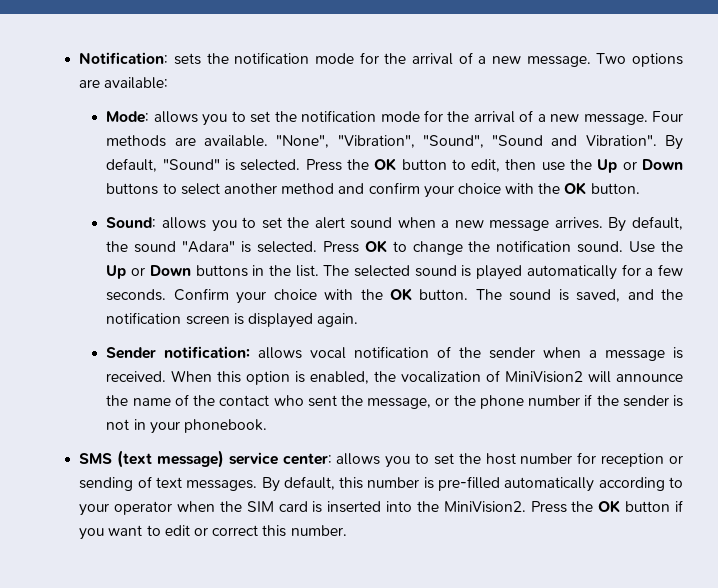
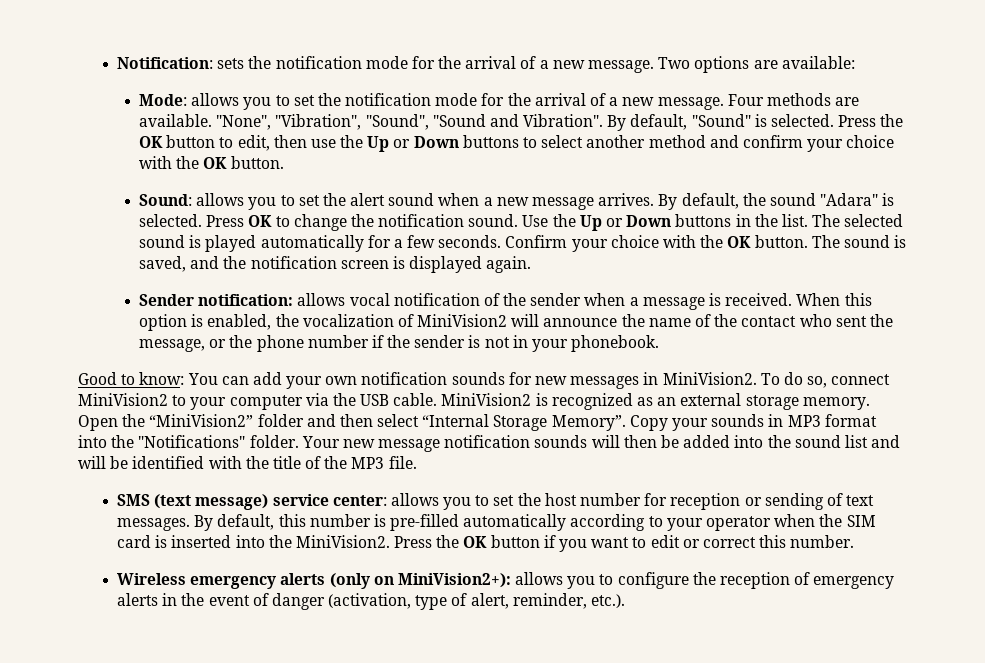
+ Good to know: You can add your own notification sounds for new messages in MiniVision2. To do so, connect MiniVision2 to your computer via the USB cable. MiniVision2 is recognized as an external storage memory. Open the “MiniVision2” folder and then select “Internal Storage Memory”. Copy your sounds in MP3 format into the "Notifications" folder. Your new message notification sounds will then be added into the sound list and will be identified with the title of the MP3 file.
+ Wireless emergency alerts (only on MiniVision2+): allows you to configure the reception of emergency alerts in the event of danger (activation, type of alert, reminder, etc.).

